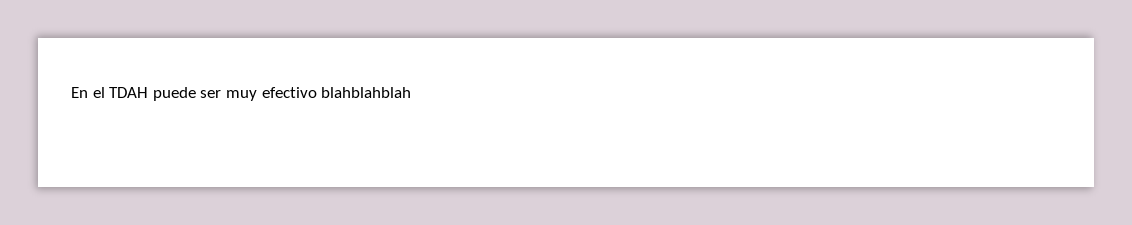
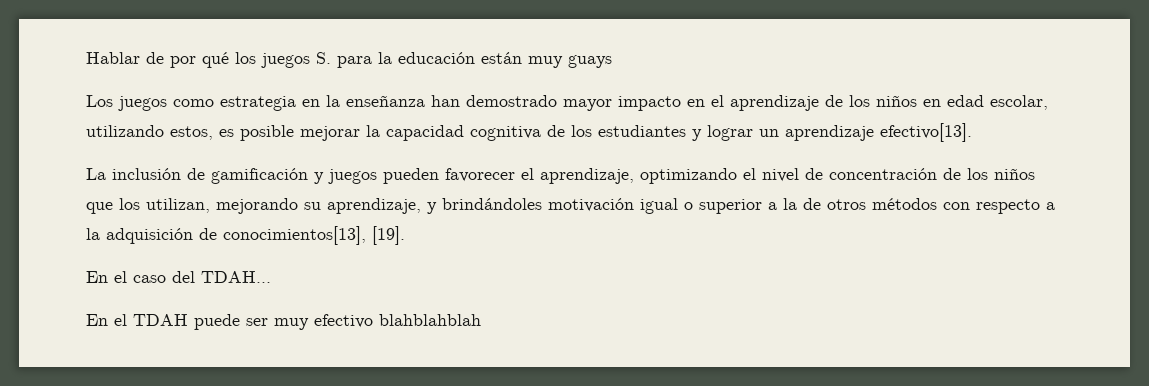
+ Hablar de por qué los juegos S. para la educación están muy guays
+ Los juegos como estrategia en la enseñanza han demostrado mayor impacto en el aprendizaje de los niños en edad escolar, utilizando estos, es posible mejorar la capacidad cognitiva de los estudiantes y lograr un aprendizaje efectivo[13].
+ La inclusión de gamificación y juegos pueden favorecer el aprendizaje, optimizando el nivel de concentración de los niños que los utilizan, mejorando su aprendizaje, y brindándoles motivación igual o superior a la de otros métodos con respecto a la adquisición de conocimientos[13], [19].
+ En el caso del TDAH…

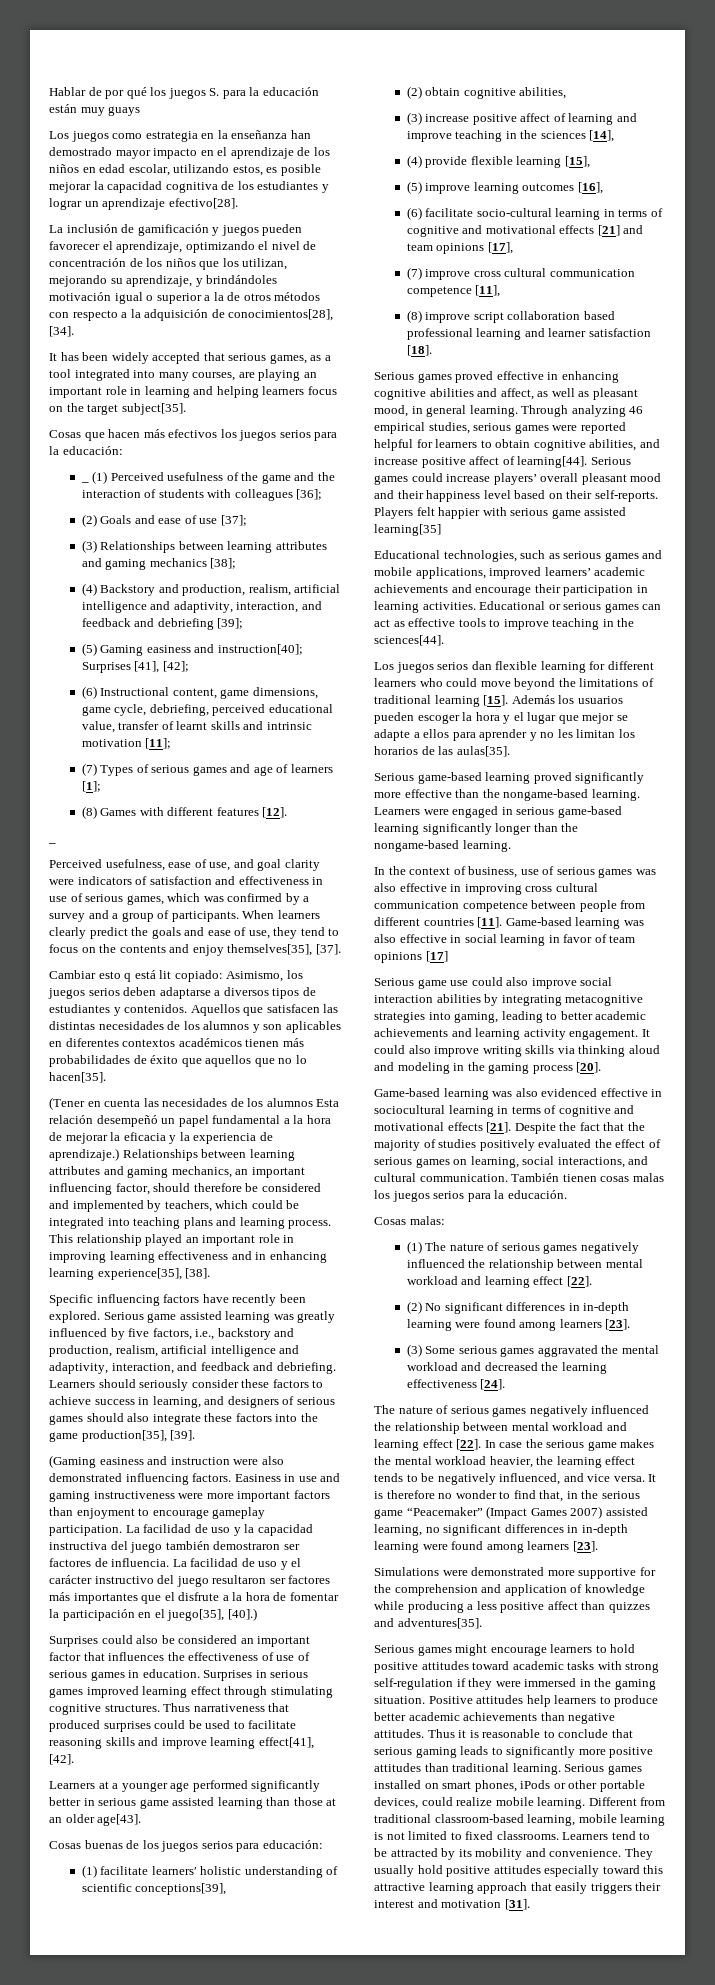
- Los juegos como estrategia en la enseñanza han demostrado mayor impacto en el aprendizaje de los niños en edad escolar, utilizando estos, es posible mejorar la capacidad cognitiva de los estudiantes y lograr un aprendizaje efectivo[13].
+ Los juegos como estrategia en la enseñanza han demostrado mayor impacto en el aprendizaje de los niños en edad escolar, utilizando estos, es posible mejorar la capacidad cognitiva de los estudiantes y lograr un aprendizaje efectivo[28].
- La inclusión de gamificación y juegos pueden favorecer el aprendizaje, optimizando el nivel de concentración de los niños que los utilizan, mejorando su aprendizaje, y brindándoles motivación igual o superior a la de otros métodos con respecto a la adquisición de conocimientos[13], [19].
- En el caso del TDAH…
- En el TDAH puede ser muy efectivo blahblahblah
+ La inclusión de gamificación y juegos pueden favorecer el aprendizaje, optimizando el nivel de concentración de los niños que los utilizan, mejorando su aprendizaje, y brindándoles motivación igual o superior a la de otros métodos con respecto a la adquisición de conocimientos[28], [34].
+ It has been widely accepted that serious games, as a tool integrated into many courses, are playing an important role in learning and helping learners focus on the target subject[35].
+ Cosas que hacen más efectivos los juegos serios para la educación:
+ _ (1) Perceived usefulness of the game and the interaction of students with colleagues [36];
+ (2) Goals and ease of use [37];
+ (3) Relationships between learning attributes and gaming mechanics [38];
+ (4) Backstory and production, realism, artificial intelligence and adaptivity, interaction, and feedback and debriefing [39];
+ (5) Gaming easiness and instruction[40]; Surprises [41], [42];
+ (6) Instructional content, game dimensions, game cycle, debriefing, perceived educational value, transfer of learnt skills and intrinsic motivation [11];
+ (7) Types of serious games and age of learners [1];
+ (8) Games with different features [12].
+ _
+ Perceived usefulness, ease of use, and goal clarity were indicators of satisfaction and effectiveness in use of serious games, which was confirmed by a survey and a group of participants. When learners clearly predict the goals and ease of use, they tend to focus on the contents and enjoy themselves[35], [37].
+ Cambiar esto q está lit copiado: Asimismo, los juegos serios deben adaptarse a diversos tipos de estudiantes y contenidos. Aquellos que satisfacen las distintas necesidades de los alumnos y son aplicables en diferentes contextos académicos tienen más probabilidades de éxito que aquellos que no lo hacen[35].
+ (Tener en cuenta las necesidades de los alumnos Esta relación desempeñó un papel fundamental a la hora de mejorar la eficacia y la experiencia de aprendizaje.) Relationships between learning attributes and gaming mechanics, an important influencing factor, should therefore be considered and implemented by teachers, which could be integrated into teaching plans and learning process. This relationship played an important role in improving learning effectiveness and in enhancing learning experience[35], [38].
+ Specific influencing factors have recently been explored. Serious game assisted learning was greatly influenced by five factors, i.e., backstory and production, realism, artificial intelligence and adaptivity, interaction, and feedback and debriefing. Learners should seriously consider these factors to achieve success in learning, and designers of serious games should also integrate these factors into the game production[35], [39].
+ (Gaming easiness and instruction were also demonstrated influencing factors. Easiness in use and gaming instructiveness were more important factors than enjoyment to encourage gameplay participation. La facilidad de uso y la capacidad instructiva del juego también demostraron ser factores de influencia. La facilidad de uso y el carácter instructivo del juego resultaron ser factores más importantes que el disfrute a la hora de fomentar la participación en el juego[35], [40].)
+ Surprises could also be considered an important factor that influences the effectiveness of use of serious games in education. Surprises in serious games improved learning effect through stimulating cognitive structures. Thus narrativeness that produced surprises could be used to facilitate reasoning skills and improve learning effect[41], [42].
+ Learners at a younger age performed significantly better in serious game assisted learning than those at an older age[43].
+ Cosas buenas de los juegos serios para educación:
+ (1) facilitate learners′ holistic understanding of scientific conceptions[39],
+ (2) obtain cognitive abilities,
+ (3) increase positive affect of learning and improve teaching in the sciences [14],
+ (4) provide flexible learning [15],
+ (5) improve learning outcomes [16],
+ (6) facilitate socio-cultural learning in terms of cognitive and motivational effects [21] and team opinions [17],
+ (7) improve cross cultural communication competence [11],
+ (8) improve script collaboration based professional learning and learner satisfaction [18].
+ Serious games proved effective in enhancing cognitive abilities and affect, as well as pleasant mood, in general learning. Through analyzing 46 empirical studies, serious games were reported helpful for learners to obtain cognitive abilities, and increase positive affect of learning[44]. Serious games could increase players’ overall pleasant mood and their happiness level based on their self-reports. Players felt happier with serious game assisted learning[35]
+ Educational technologies, such as serious games and mobile applications, improved learners’ academic achievements and encourage their participation in learning activities. Educational or serious games can act as effective tools to improve teaching in the sciences[44].
+ Los juegos serios dan flexible learning for different learners who could move beyond the limitations of traditional learning [15]. Además los usuarios pueden escoger la hora y el lugar que mejor se adapte a ellos para aprender y no les limitan los horarios de las aulas[35].
+ Serious game-based learning proved significantly more effective than the nongame-based learning. Learners were engaged in serious game-based learning significantly longer than the nongame-based learning.
+ In the context of business, use of serious games was also effective in improving cross cultural communication competence between people from different countries [11]. Game-based learning was also effective in social learning in favor of team opinions [17]
+ Serious game use could also improve social interaction abilities by integrating metacognitive strategies into gaming, leading to better academic achievements and learning activity engagement. It could also improve writing skills via thinking aloud and modeling in the gaming process [20].
+ Game-based learning was also evidenced effective in sociocultural learning in terms of cognitive and motivational effects [21]. Despite the fact that the majority of studies positively evaluated the effect of serious games on learning, social interactions, and cultural communication. También tienen cosas malas los juegos serios para la educación.
+ Cosas malas:
+ (1) The nature of serious games negatively influenced the relationship between mental workload and learning effect [22].
+ (2) No significant differences in in-depth learning were found among learners [23].
+ (3) Some serious games aggravated the mental workload and decreased the learning effectiveness [24].
+ The nature of serious games negatively influenced the relationship between mental workload and learning effect [22]. In case the serious game makes the mental workload heavier, the learning effect tends to be negatively influenced, and vice versa. It is therefore no wonder to find that, in the serious game “Peacemaker” (Impact Games 2007) assisted learning, no significant differences in in-depth learning were found among learners [23].
+ Simulations were demonstrated more supportive for the comprehension and application of knowledge while producing a less positive affect than quizzes and adventures[35].
+ Serious games might encourage learners to hold positive attitudes toward academic tasks with strong self-regulation if they were immersed in the gaming situation. Positive attitudes help learners to produce better academic achievements than negative attitudes. Thus it is reasonable to conclude that serious gaming leads to significantly more positive attitudes than traditional learning. Serious games installed on smart phones, iPods or other portable devices, could realize mobile learning. Different from traditional classroom-based learning, mobile learning is not limited to fixed classrooms. Learners tend to be attracted by its mobility and convenience. They usually hold positive attitudes especially toward this attractive learning approach that easily triggers their interest and motivation [31].

